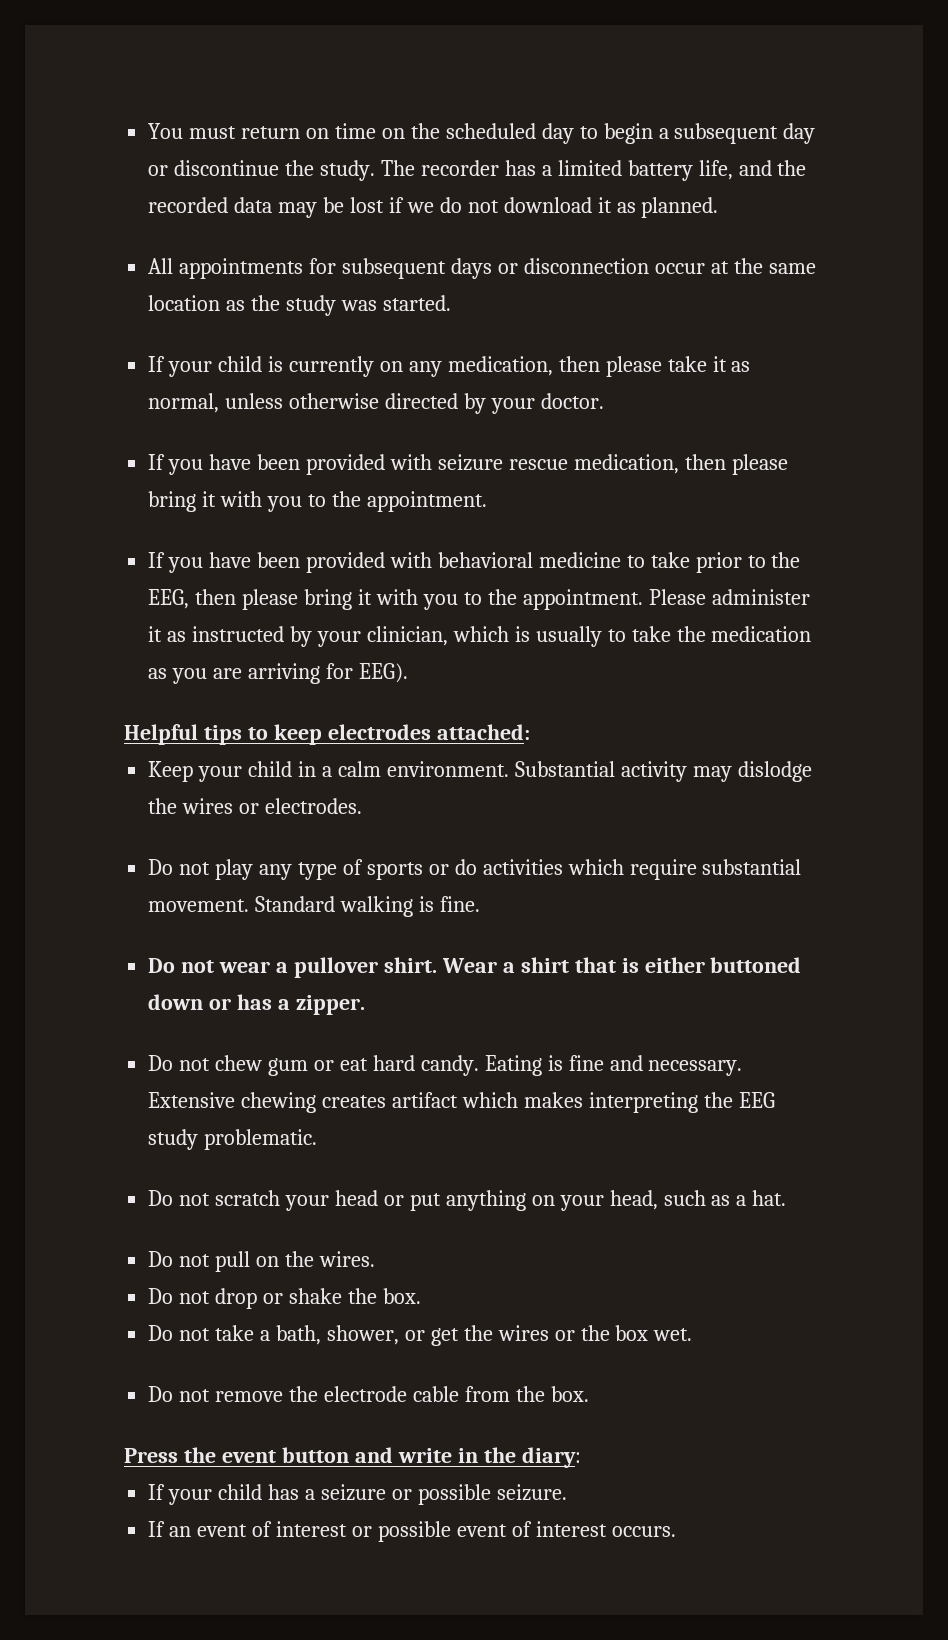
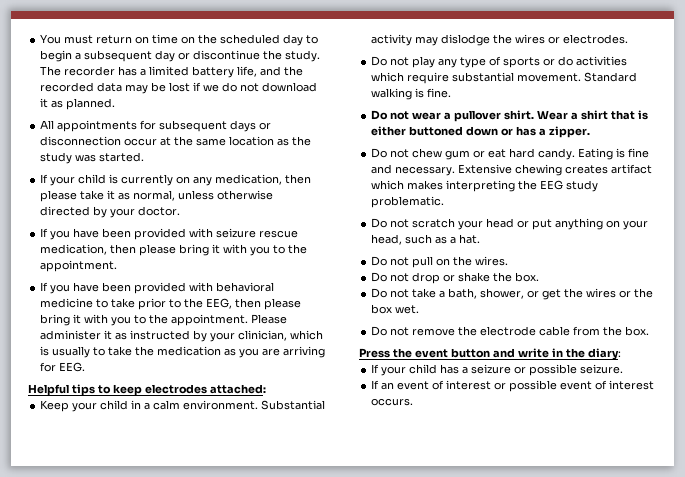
- Please administer it as instructed by your clinician, which is usually to take the medication as you are arriving for EEG).
+ Please administer it as instructed by your clinician, which is usually to take the medication as you are arriving for EEG.

